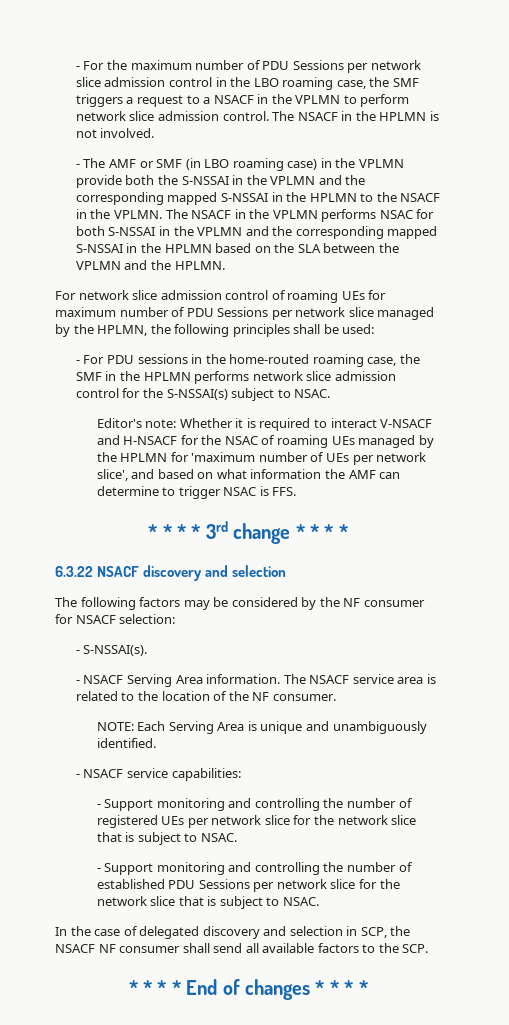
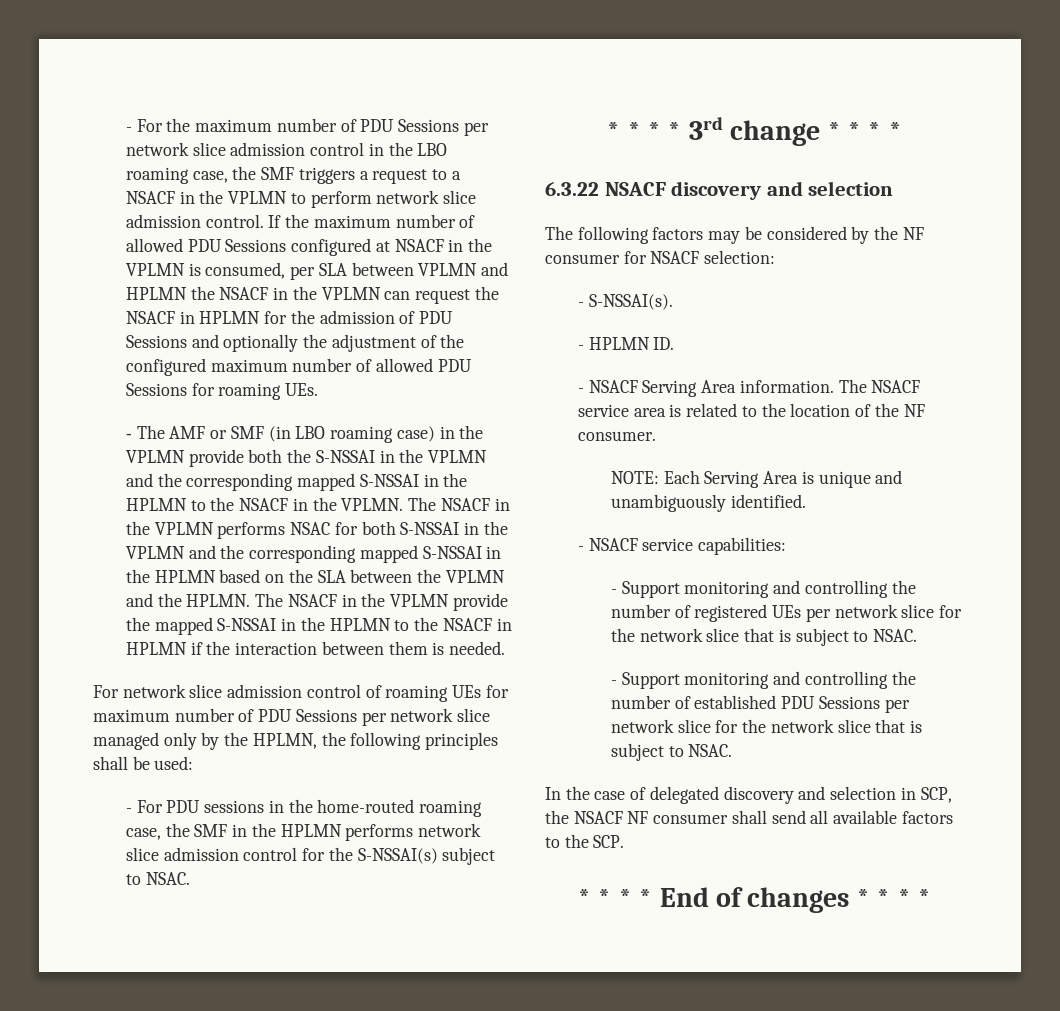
- The NSACF in the HPLMN is not involved.
+ If the maximum number of allowed PDU Sessions configured at NSACF in the VPLMN is consumed, per SLA between VPLMN and HPLMN the NSACF in the VPLMN can request the NSACF in HPLMN for the admission of PDU Sessions and optionally the adjustment of the configured maximum number of allowed PDU Sessions for roaming UEs.
+ The NSACF in the VPLMN provide the mapped S-NSSAI in the HPLMN to the NSACF in HPLMN if the interaction between them is needed.
- For network slice admission control of roaming UEs for maximum number of PDU Sessions per network slice managed by the HPLMN, the following principles shall be used:
+ For network slice admission control of roaming UEs for maximum number of PDU Sessions per network slice managed only by the HPLMN, the following principles shall be used:
- Editor's note: Whether it is required to interact V-NSACF and H-NSACF for the NSAC of roaming UEs managed by the HPLMN for 'maximum number of UEs per network slice', and based on what information the AMF can determine to trigger NSAC is FFS.
+ - HPLMN ID.

